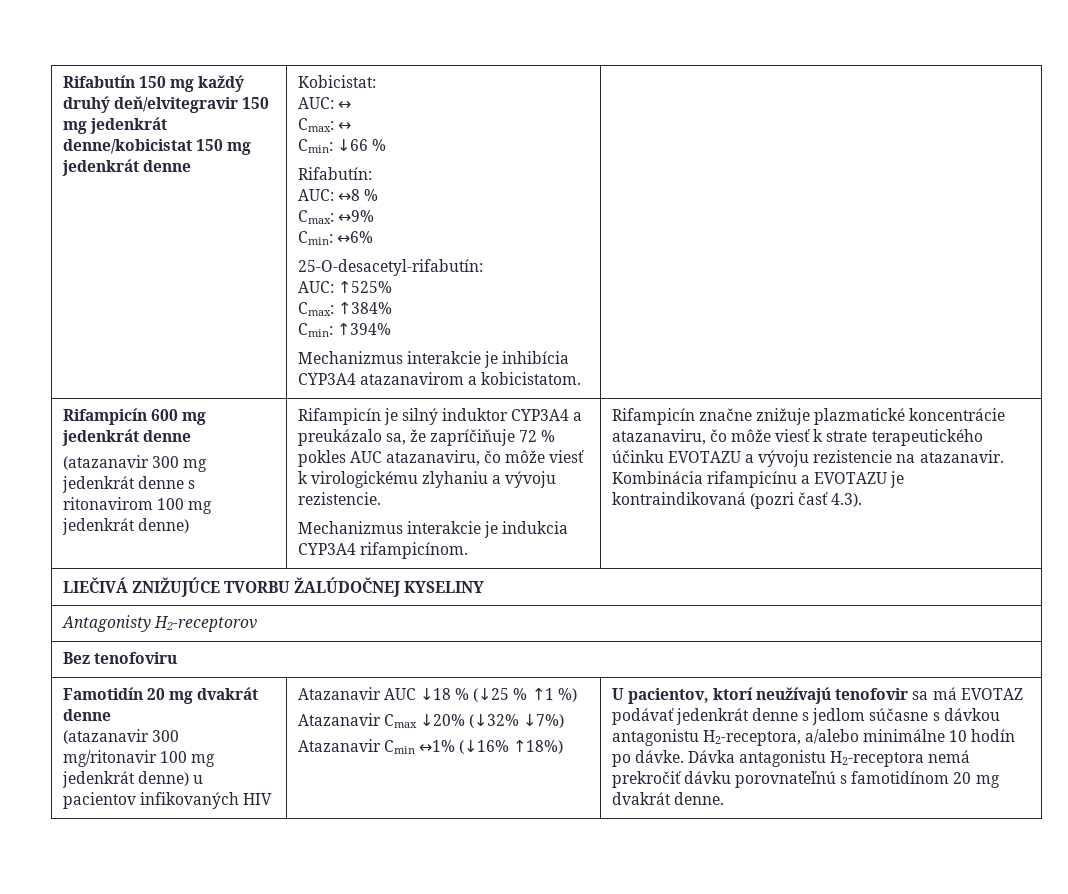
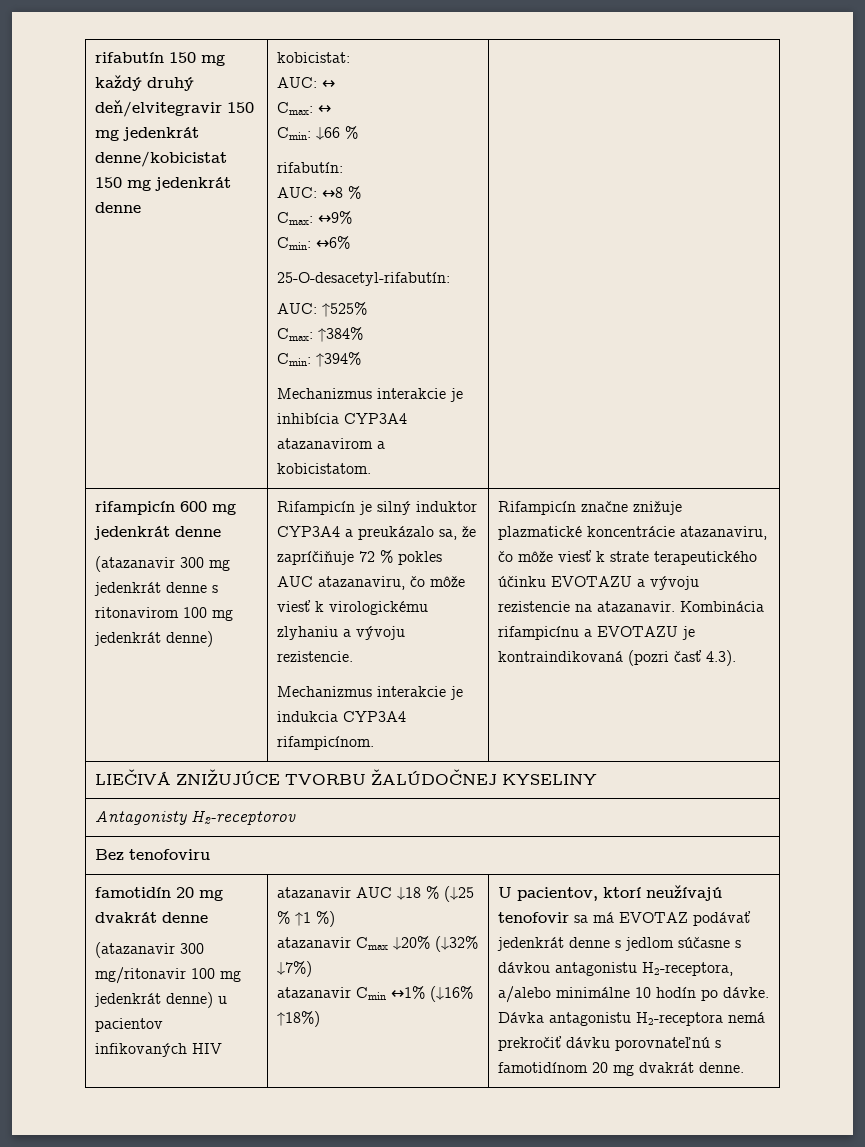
- Rifabutín 150 mg každý druhý deň/elvitegravir 150 mg jedenkrát denne/kobicistat 150 mg jedenkrát denne
+ rifabutín 150 mg každý druhý deň/elvitegravir 150 mg jedenkrát denne/kobicistat 150 mg jedenkrát denne
- Kobicistat:
+ kobicistat:
- Rifabutín:
+ rifabutín:
- Rifampicín 600 mg jedenkrát denne
+ rifampicín 600 mg jedenkrát denne
- Famotidín 20 mg dvakrát denne
+ famotidín 20 mg dvakrát denne
- Atazanavir AUC ↓18 % (↓25 % ↑1 %)
+ atazanavir AUC ↓18 % (↓25 % ↑1 %)
- Atazanavir Cmax ↓20% (↓32% ↓7%)
+ atazanavir Cmax ↓20% (↓32% ↓7%)
- Atazanavir Cmin ↔1% (↓16% ↑18%)
+ atazanavir Cmin ↔1% (↓16% ↑18%)

